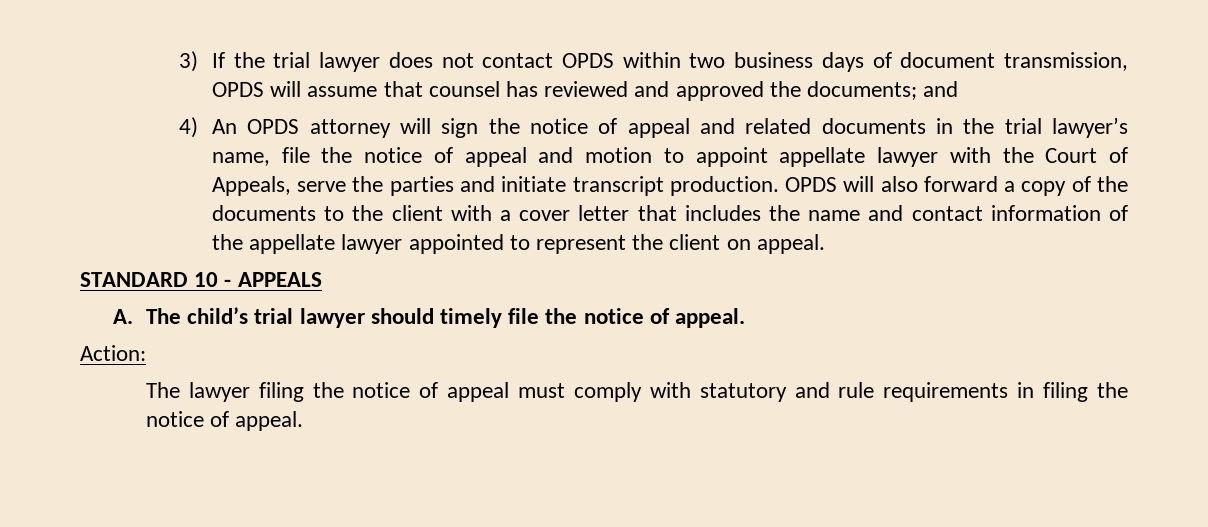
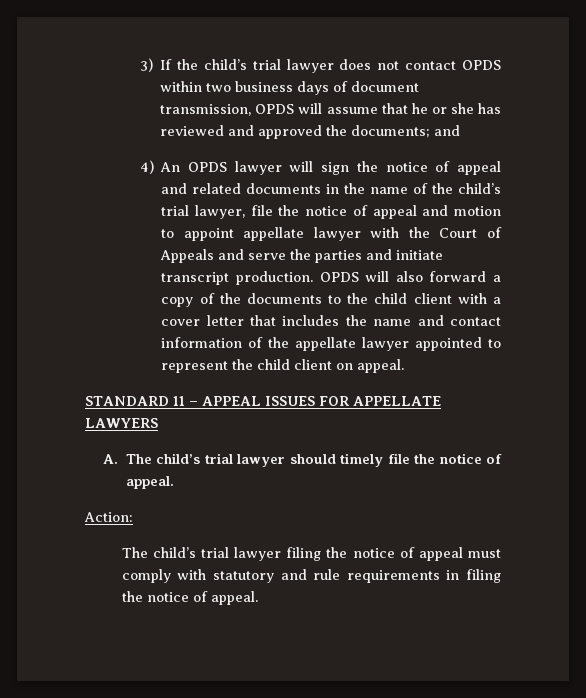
- 3) If the trial lawyer does not contact OPDS within two business days of document transmission, OPDS will assume that counsel has reviewed and approved the documents; and
+ 3) If the child’s trial lawyer does not contact OPDS within two business days of document transmission, OPDS will assume that he or she has reviewed and approved the documents; and
- 4) An OPDS attorney will sign the notice of appeal and related documents in the trial lawyer’s name, file the notice of appeal and motion to appoint appellate lawyer with the Court of Appeals, serve the parties and initiate transcript production.
+ 4) An OPDS lawyer will sign the notice of appeal and related documents in the name of the child’s trial lawyer, file the notice of appeal and motion to appoint appellate lawyer with the Court of Appeals and serve the parties and initiate transcript production.
- OPDS will also forward a copy of the documents to the client with a cover letter that includes the name and contact information of the appellate lawyer appointed to represent the client on appeal.
+ OPDS will also forward a copy of the documents to the child client with a cover letter that includes the name and contact information of the appellate lawyer appointed to represent the child client on appeal.
- STANDARD 10 - APPEALS
+ STANDARD 11 – APPEAL ISSUES FOR APPELLATE LAWYERS
- The lawyer filing the notice of appeal must comply with statutory and rule requirements in filing the notice of appeal.
+ The child’s trial lawyer filing the notice of appeal must comply with statutory and rule requirements in filing the notice of appeal.

